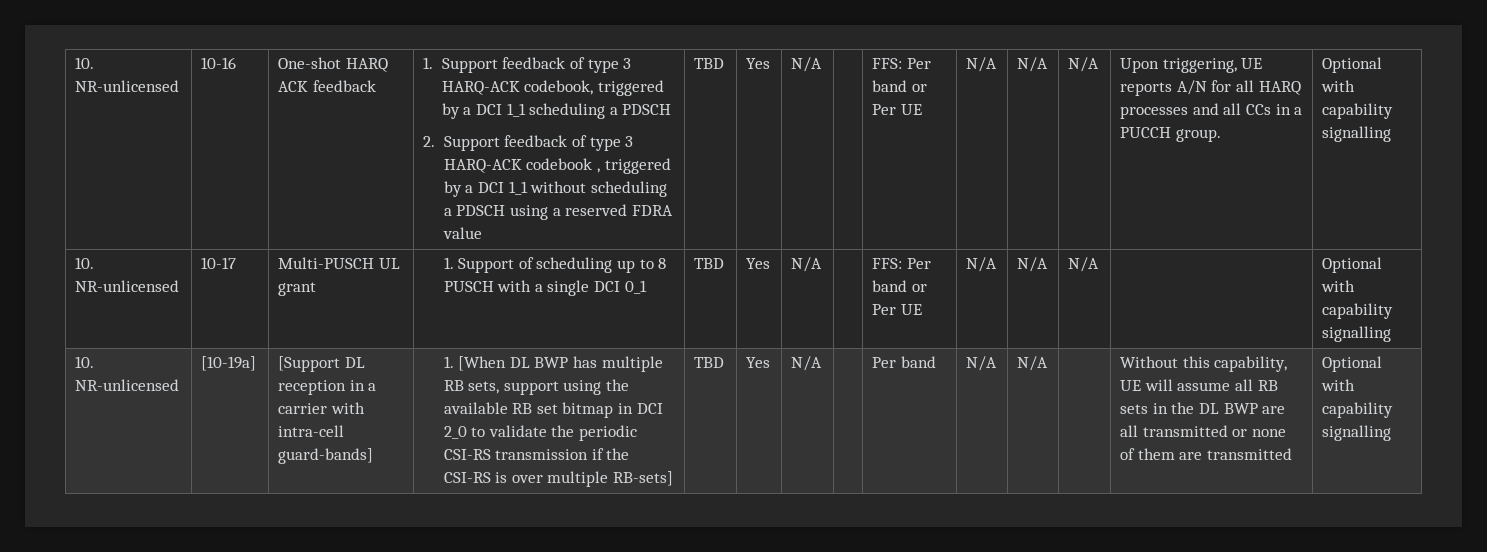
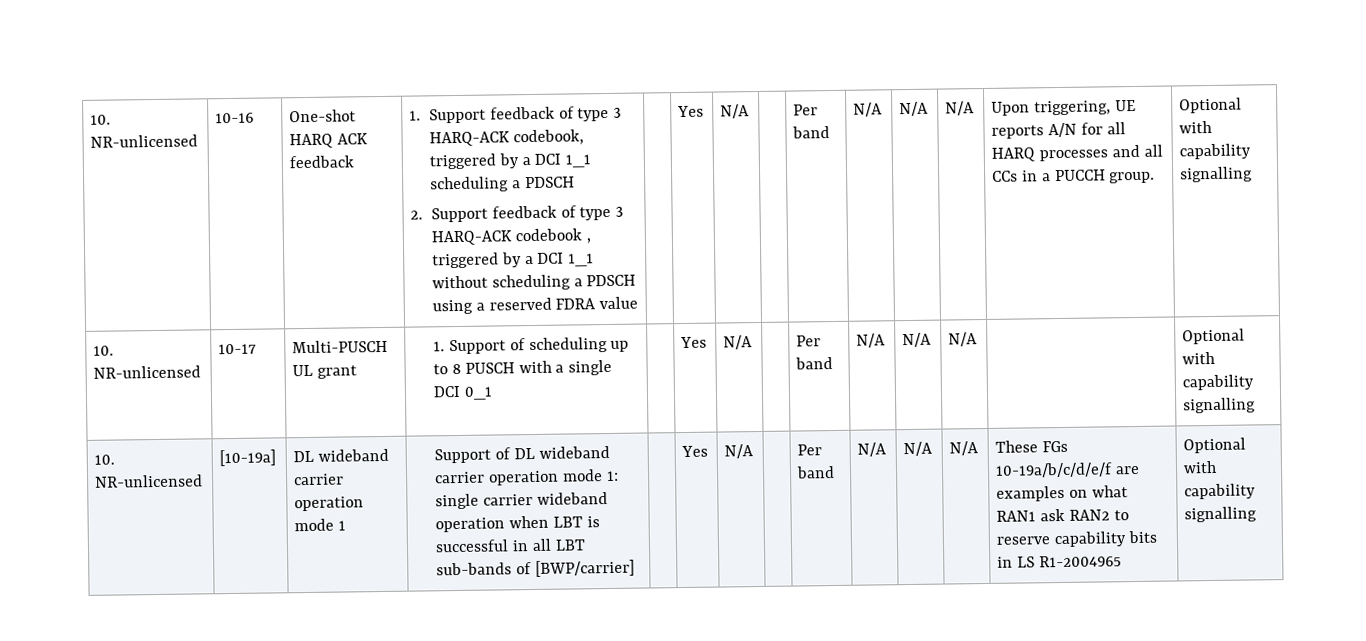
- 2. Support feedback of type 3 HARQ-ACK codebook , triggered by a DCI 1_1 without scheduling a PDSCH using a reserved FDRA value | TBD | Yes | N/A | | FFS: Per band or Per UE
+ 2. Support feedback of type 3 HARQ-ACK codebook , triggered by a DCI 1_1 without scheduling a PDSCH using a reserved FDRA value | | Yes | N/A | | Per band
- 10. NR-unlicensed | 10-17 | Multi-PUSCH UL grant | 1. Support of scheduling up to 8 PUSCH with a single DCI 0_1 | TBD | Yes | N/A | | FFS: Per band or Per UE | N/A | N/A | N/A | | Optional with capability signalling
+ 10. NR-unlicensed | 10-17 | Multi-PUSCH UL grant | 1. Support of scheduling up to 8 PUSCH with a single DCI 0_1 | | Yes | N/A | | Per band | N/A | N/A | N/A | | Optional with capability signalling
- [Support DL reception in a carrier with intra-cell guard-bands] | 1. [When DL BWP has multiple RB sets, support using the available RB set bitmap in DCI 2_0 to validate the periodic CSI-RS transmission if the CSI-RS is over multiple RB-sets] | TBD | Yes | N/A | | Per band | N/A | N/A | | Without this capability, UE will assume all RB sets in the DL BWP are all transmitted or none of them are transmitted
+ DL wideband carrier operation mode 1 | Support of DL wideband carrier operation mode 1: single carrier wideband operation when LBT is successful in all LBT sub-bands of [BWP/carrier] | | Yes | N/A | | Per band | N/A | N/A | N/A | These FGs 10-19a/b/c/d/e/f are examples on what RAN1 ask RAN2 to reserve capability bits in LS R1-2004965

